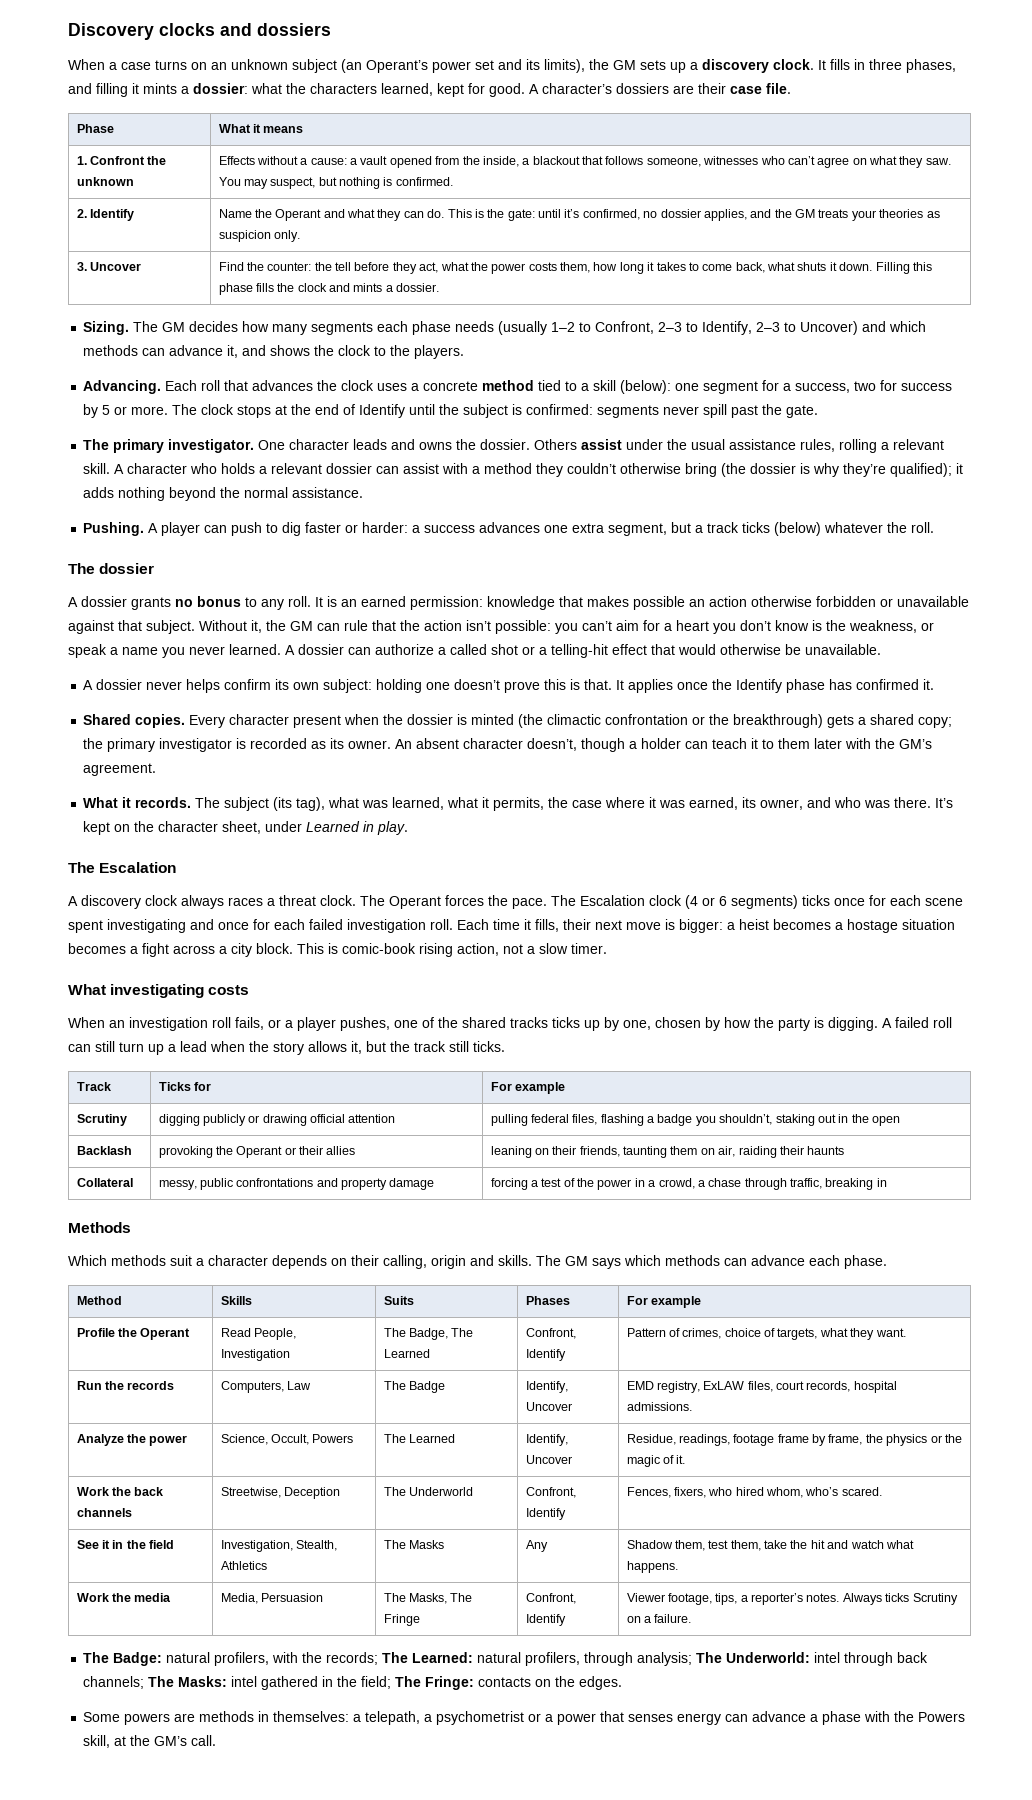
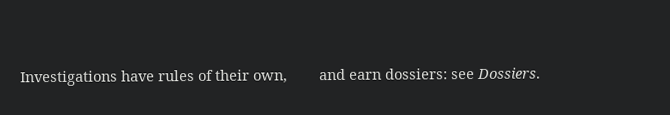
- Discovery clocks and dossiers
- When a case turns on an unknown subject (an Operant’s power set and its limits), the GM sets up a discovery clock. It fills in three phases, and filling it mints a dossier: what the characters learned, kept for good. A character’s dossiers are their case file.
- Phase | What it means
- 1. Confront the unknown | Effects without a cause: a vault opened from the inside, a blackout that follows someone, witnesses who can’t agree on what they saw. You may suspect, but nothing is confirmed.
- 2. Identify | Name the Operant and what they can do. This is the gate: until it’s confirmed, no dossier applies, and the GM treats your theories as suspicion only.
- 3. Uncover | Find the counter: the tell before they act, what the power costs them, how long it takes to come back, what shuts it down. Filling this phase fills the clock and mints a dossier.
- Sizing. The GM decides how many segments each phase needs (usually 1–2 to Confront, 2–3 to Identify, 2–3 to Uncover) and which methods can advance it, and shows the clock to the players.
- Advancing. Each roll that advances the clock uses a concrete method tied to a skill (below): one segment for a success, two for success by 5 or more. The clock stops at the end of Identify until the subject is confirmed: segments never spill past the gate.
- The primary investigator. One character leads and owns the dossier. Others assist under the usual assistance rules, rolling a relevant skill. A character who holds a relevant dossier can assist with a method they couldn’t otherwise bring (the dossier is why they’re qualified); it adds nothing beyond the normal assistance.
- Pushing. A player can push to dig faster or harder: a success advances one extra segment, but a track ticks (below) whatever the roll.
- The dossier
- A dossier grants no bonus to any roll. It is an earned permission: knowledge that makes possible an action otherwise forbidden or unavailable against that subject. Without it, the GM can rule that the action isn’t possible: you can’t aim for a heart you don’t know is the weakness, or speak a name you never learned. A dossier can authorize a called shot or a telling-hit effect that would otherwise be unavailable.
- A dossier never helps confirm its own subject: holding one doesn’t prove this is that. It applies once the Identify phase has confirmed it.
- Shared copies. Every character present when the dossier is minted (the climactic confrontation or the breakthrough) gets a shared copy; the primary investigator is recorded as its owner. An absent character doesn’t, though a holder can teach it to them later with the GM’s agreement.
- What it records. The subject (its tag), what was learned, what it permits, the case where it was earned, its owner, and who was there. It’s kept on the character sheet, under Learned in play.
- The Escalation
- A discovery clock always races a threat clock. The Operant forces the pace. The Escalation clock (4 or 6 segments) ticks once for each scene spent investigating and once for each failed investigation roll. Each time it fills, their next move is bigger: a heist becomes a hostage situation becomes a fight across a city block. This is comic-book rising action, not a slow timer.
- What investigating costs
- When an investigation roll fails, or a player pushes, one of the shared tracks ticks up by one, chosen by how the party is digging. A failed roll can still turn up a lead when the story allows it, but the track still ticks.
- Track | Ticks for | For example
- Scrutiny | digging publicly or drawing official attention | pulling federal files, flashing a badge you shouldn’t, staking out in the open
- Backlash | provoking the Operant or their allies | leaning on their friends, taunting them on air, raiding their haunts
- Collateral | messy, public confrontations and property damage | forcing a test of the power in a crowd, a chase through traffic, breaking in
- Methods
- Which methods suit a character depends on their calling, origin and skills. The GM says which methods can advance each phase.
- Method | Skills | Suits | Phases | For example
- Profile the Operant | Read People, Investigation | The Badge, The Learned | Confront, Identify | Pattern of crimes, choice of targets, what they want.
- Run the records | Computers, Law | The Badge | Identify, Uncover | EMD registry, ExLAW files, court records, hospital admissions.
- Analyze the power | Science, Occult, Powers | The Learned | Identify, Uncover | Residue, readings, footage frame by frame, the physics or the magic of it.
- Work the back channels | Streetwise, Deception | The Underworld | Confront, Identify | Fences, fixers, who hired whom, who’s scared.
- See it in the field | Investigation, Stealth, Athletics | The Masks | Any | Shadow them, test them, take the hit and watch what happens.
- Work the media | Media, Persuasion | The Masks, The Fringe | Confront, Identify | Viewer footage, tips, a reporter’s notes. Always ticks Scrutiny on a failure.
- The Badge: natural profilers, with the records; The Learned: natural profilers, through analysis; The Underworld: intel through back channels; The Masks: intel gathered in the field; The Fringe: contacts on the edges.
- Some powers are methods in themselves: a telepath, a psychometrist or a power that senses energy can advance a phase with the Powers skill, at the GM’s call.
+ Investigations have rules of their own, and earn dossiers: see Dossiers.

